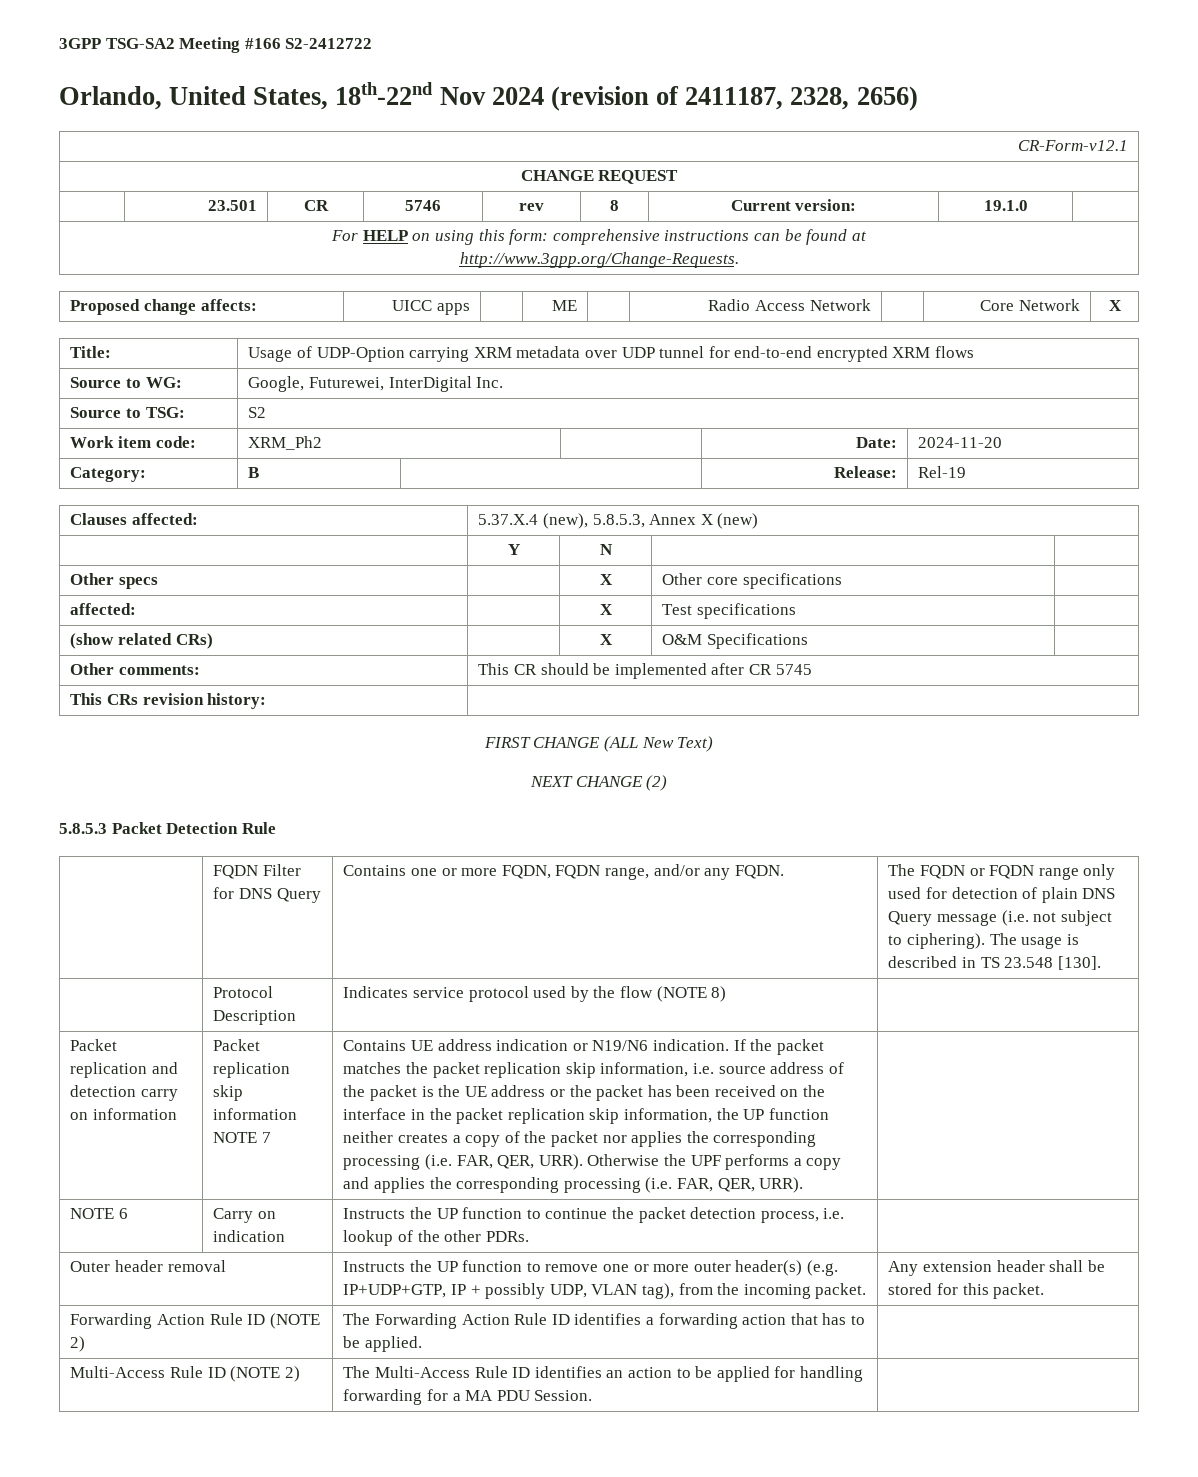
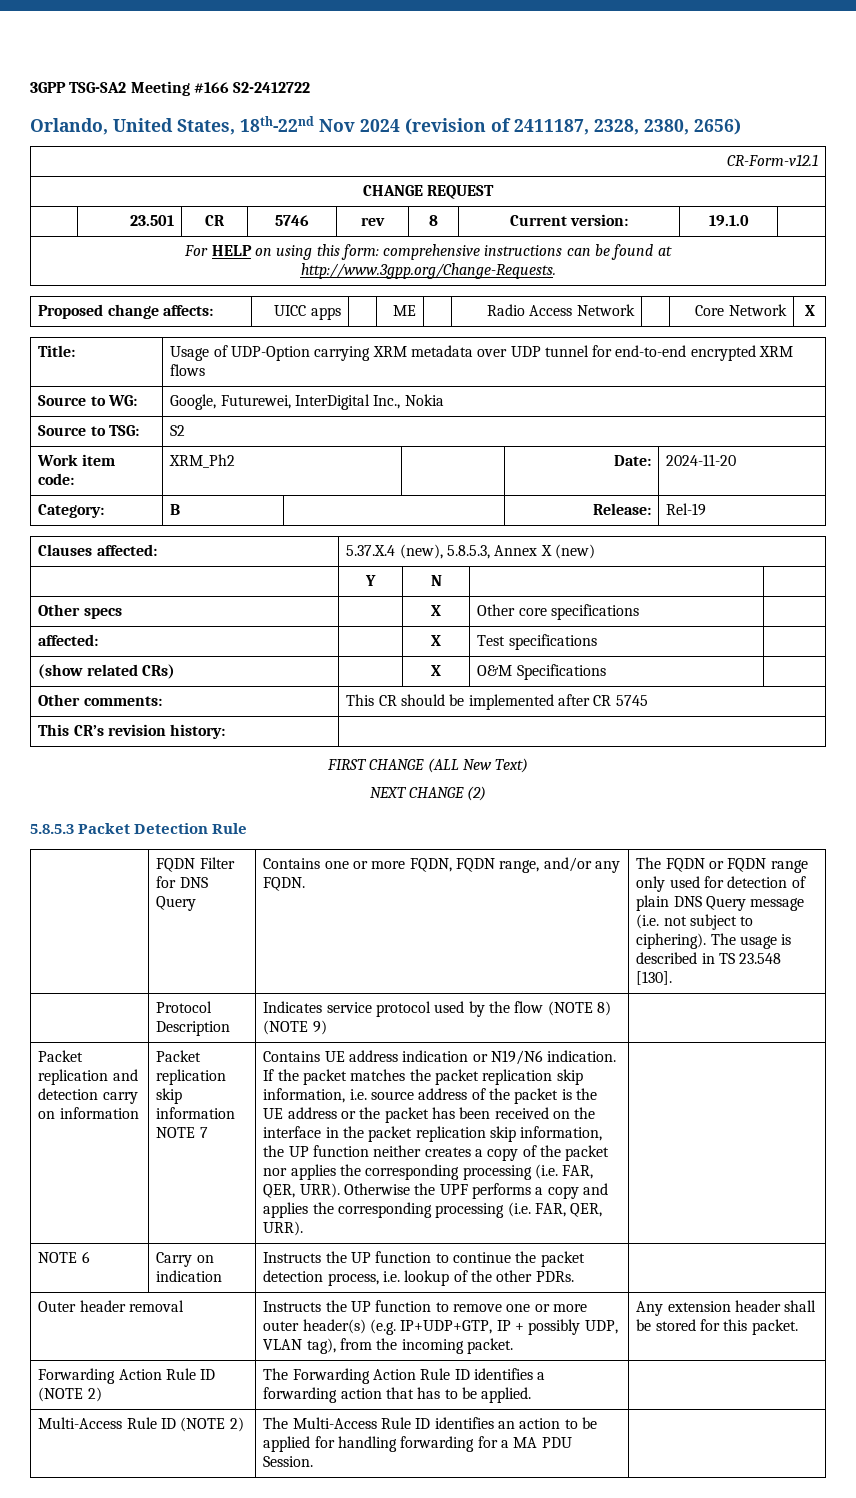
- Orlando, United States, 18th-22nd Nov 2024 (revision of 2411187, 2328, 2656)
+ Orlando, United States, 18th-22nd Nov 2024 (revision of 2411187, 2328, 2380, 2656)
- Source to WG: | Google, Futurewei, InterDigital Inc.
+ Source to WG: | Google, Futurewei, InterDigital Inc., Nokia
- This CRs revision history: |
+ This CR’s revision history: |
- | Protocol Description | Indicates service protocol used by the flow (NOTE 8) |
+ | Protocol Description | Indicates service protocol used by the flow (NOTE 8) (NOTE 9) |

